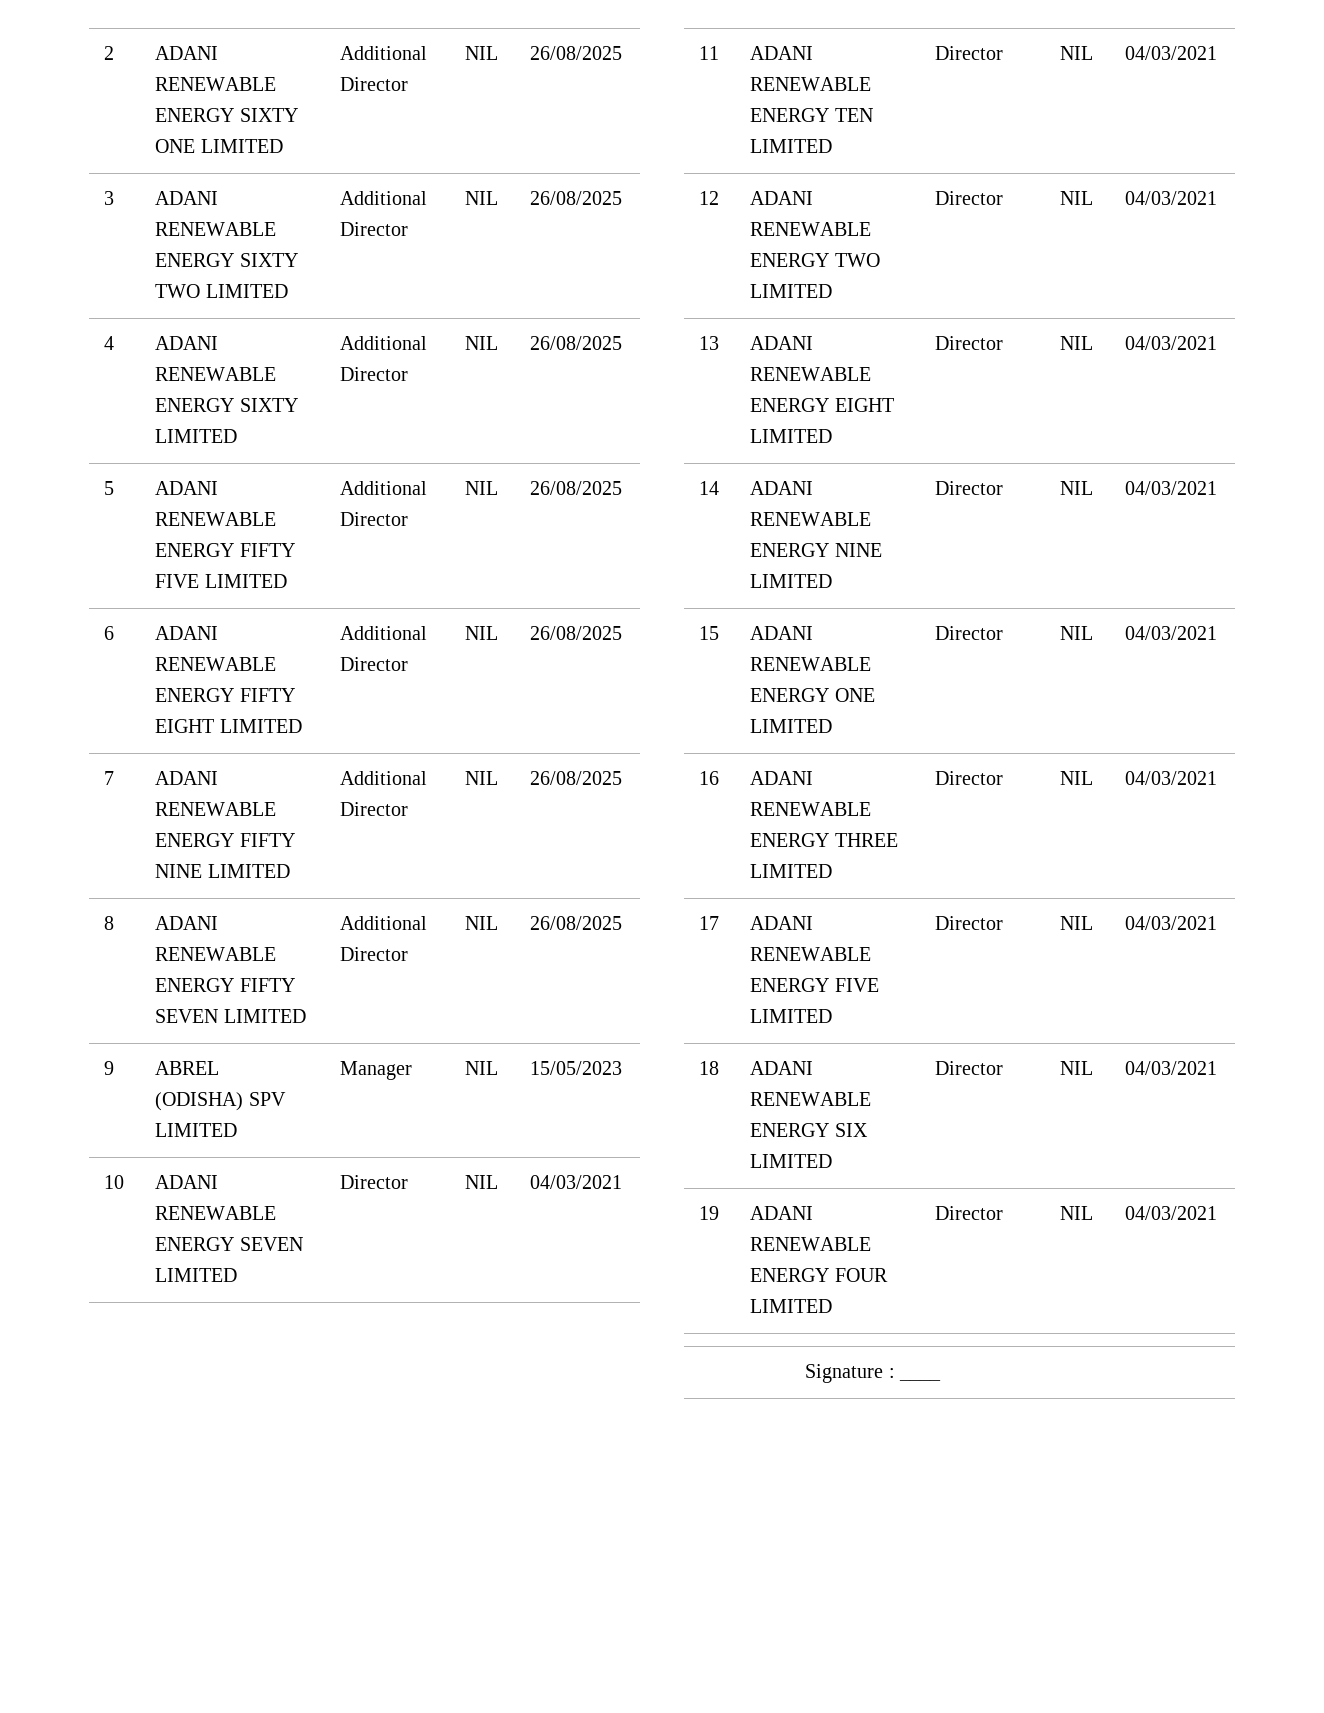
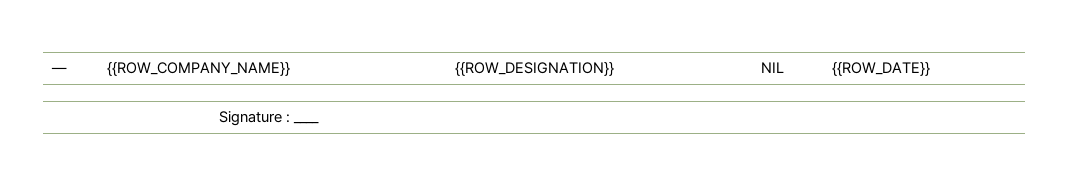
- 2 | ADANI RENEWABLE ENERGY SIXTY ONE LIMITED | Additional Director | NIL | 26/08/2025
- 3 | ADANI RENEWABLE ENERGY SIXTY TWO LIMITED | Additional Director | NIL | 26/08/2025
- 4 | ADANI RENEWABLE ENERGY SIXTY LIMITED | Additional Director | NIL | 26/08/2025
- 5 | ADANI RENEWABLE ENERGY FIFTY FIVE LIMITED | Additional Director | NIL | 26/08/2025
- 6 | ADANI RENEWABLE ENERGY FIFTY EIGHT LIMITED | Additional Director | NIL | 26/08/2025
- 7 | ADANI RENEWABLE ENERGY FIFTY NINE LIMITED | Additional Director | NIL | 26/08/2025
- 8 | ADANI RENEWABLE ENERGY FIFTY SEVEN LIMITED | Additional Director | NIL | 26/08/2025
- 9 | ABREL (ODISHA) SPV LIMITED | Manager | NIL | 15/05/2023
- 10 | ADANI RENEWABLE ENERGY SEVEN LIMITED | Director | NIL | 04/03/2021
- 11 | ADANI RENEWABLE ENERGY TEN LIMITED | Director | NIL | 04/03/2021
- 12 | ADANI RENEWABLE ENERGY TWO LIMITED | Director | NIL | 04/03/2021
- 13 | ADANI RENEWABLE ENERGY EIGHT LIMITED | Director | NIL | 04/03/2021
- 14 | ADANI RENEWABLE ENERGY NINE LIMITED | Director | NIL | 04/03/2021
- 15 | ADANI RENEWABLE ENERGY ONE LIMITED | Director | NIL | 04/03/2021
- 16 | ADANI RENEWABLE ENERGY THREE LIMITED | Director | NIL | 04/03/2021
- 17 | ADANI RENEWABLE ENERGY FIVE LIMITED | Director | NIL | 04/03/2021
- 18 | ADANI RENEWABLE ENERGY SIX LIMITED | Director | NIL | 04/03/2021
- 19 | ADANI RENEWABLE ENERGY FOUR LIMITED | Director | NIL | 04/03/2021
+ — | {{ROW_COMPANY_NAME}} | {{ROW_DESIGNATION}} | NIL | {{ROW_DATE}}

